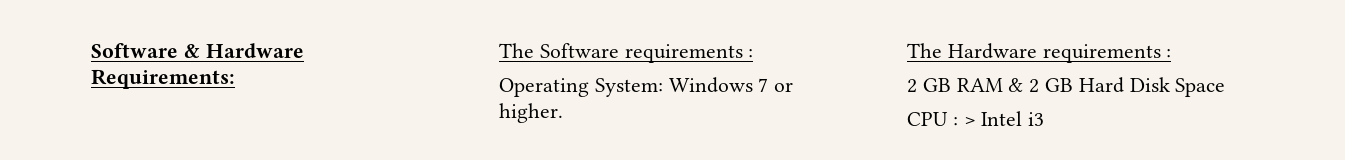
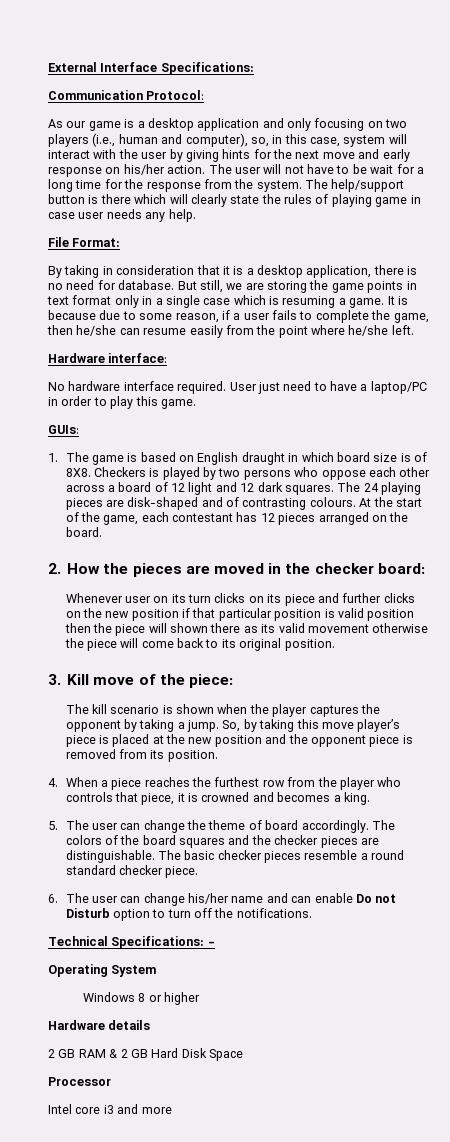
- Software & Hardware Requirements:
- The Software requirements :
- Operating System: Windows 7 or higher.
- The Hardware requirements :
+ External Interface Specifications:
+ Communication Protocol:
+ As our game is a desktop application and only focusing on two players (i.e., human and computer), so, in this case, system will interact with the user by giving hints for the next move and early response on his/her action. The user will not have to be wait for a long time for the response from the system. The help/support button is there which will clearly state the rules of playing game in case user needs any help.
+ File Format:
+ By taking in consideration that it is a desktop application, there is no need for database. But still, we are storing the game points in text format only in a single case which is resuming a game. It is because due to some reason, if a user fails to complete the game, then he/she can resume easily from the point where he/she left.
+ Hardware interface:
+ No hardware interface required. User just need to have a laptop/PC in order to play this game.
+ GUIs:
+ 1. The game is based on English draught in which board size is of 8X8. Checkers is played by two persons who oppose each other across a board of 12 light and 12 dark squares. The 24 playing pieces are disk-shaped and of contrasting colours. At the start of the game, each contestant has 12 pieces arranged on the board.
+ 2. How the pieces are moved in the checker board:
+ Whenever user on its turn clicks on its piece and further clicks on the new position if that particular position is valid position then the piece will shown there as its valid movement otherwise the piece will come back to its original position.
+ 3. Kill move of the piece:
+ The kill scenario is shown when the player captures the opponent by taking a jump. So, by taking this move player’s piece is placed at the new position and the opponent piece is removed from its position.
+ 4. When a piece reaches the furthest row from the player who controls that piece, it is crowned and becomes a king.
+ 5. The user can change the theme of board accordingly. The colors of the board squares and the checker pieces are distinguishable. The basic checker pieces resemble a round standard checker piece.
+ 6. The user can change his/her name and can enable Do not Disturb option to turn off the notifications.
+ Technical Specifications: -
+ Operating System
+ Windows 8 or higher
+ Hardware details
- CPU : > Intel i3
+ Processor
+ Intel core i3 and more

